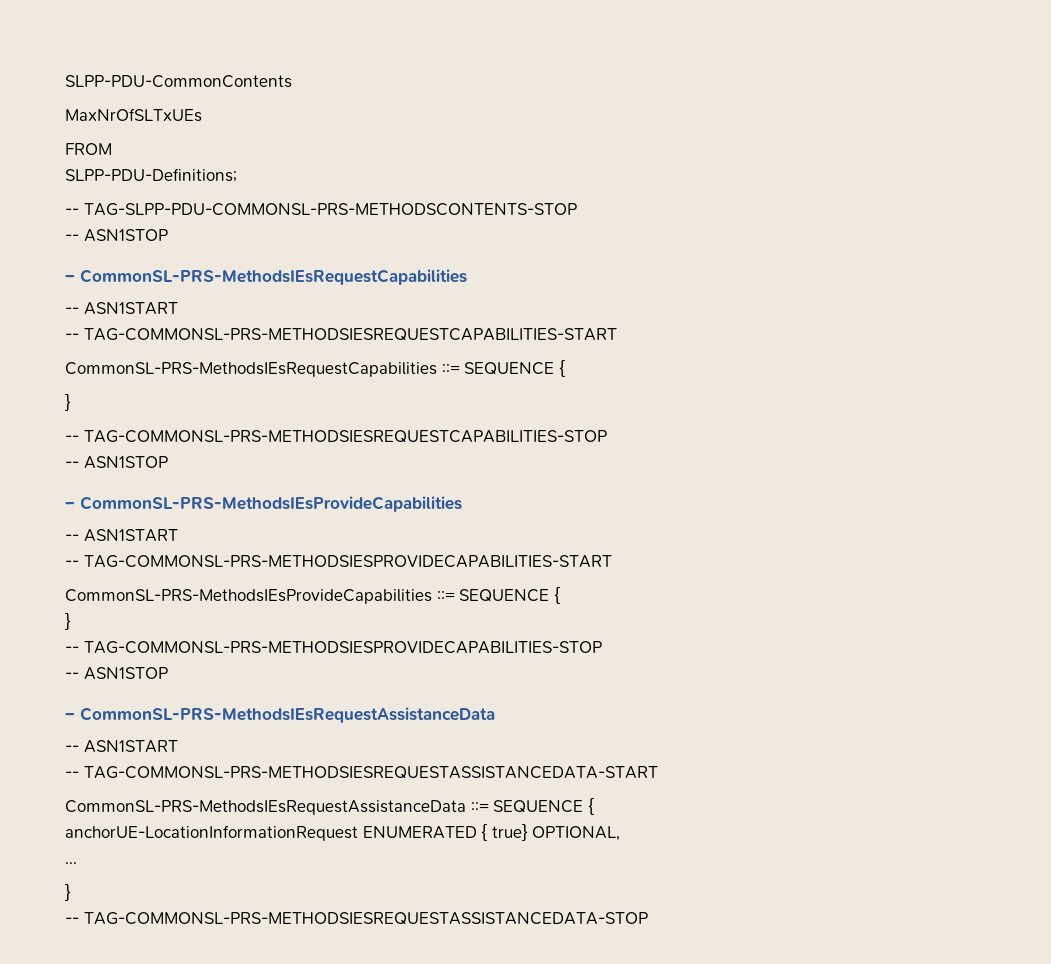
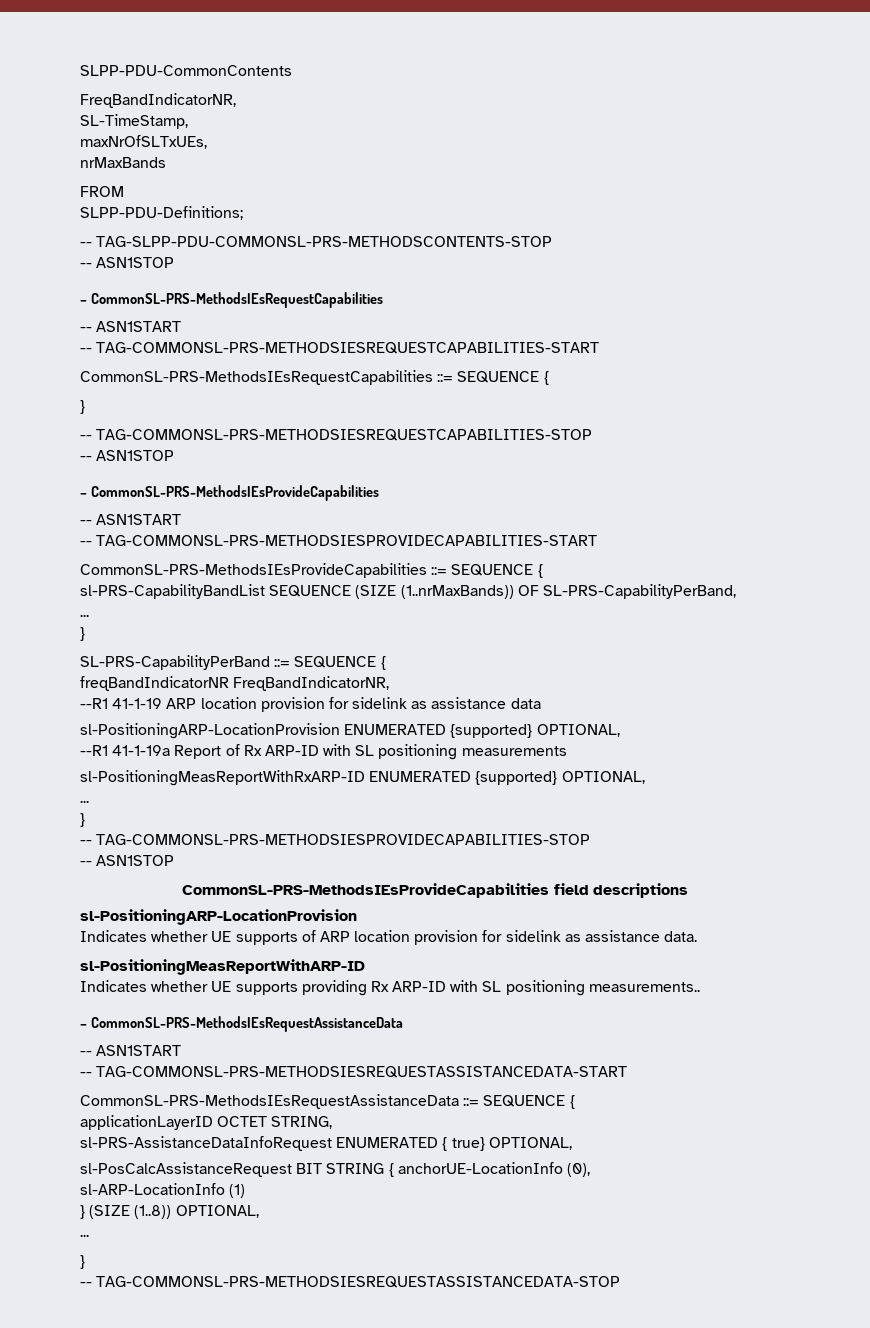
  SLPP-PDU-CommonContents
- MaxNrOfSLTxUEs
+ FreqBandIndicatorNR,
+ SL-TimeStamp,
+ maxNrOfSLTxUEs,
+ nrMaxBands
+ sl-PRS-CapabilityBandList SEQUENCE (SIZE (1..nrMaxBands)) OF SL-PRS-CapabilityPerBand,
+ ...
+ }
+ SL-PRS-CapabilityPerBand ::= SEQUENCE {
+ freqBandIndicatorNR FreqBandIndicatorNR,
+ --R1 41-1-19 ARP location provision for sidelink as assistance data
+ sl-PositioningARP-LocationProvision ENUMERATED {supported} OPTIONAL,
+ --R1 41-1-19a Report of Rx ARP-ID with SL positioning measurements
+ sl-PositioningMeasReportWithRxARP-ID ENUMERATED {supported} OPTIONAL,
+ ...
+ CommonSL-PRS-MethodsIEsProvideCapabilities field descriptions
+ sl-PositioningARP-LocationProvision
+ Indicates whether UE supports of ARP location provision for sidelink as assistance data.
+ sl-PositioningMeasReportWithARP-ID
+ Indicates whether UE supports providing Rx ARP-ID with SL positioning measurements..
- anchorUE-LocationInformationRequest ENUMERATED { true} OPTIONAL,
+ applicationLayerID OCTET STRING,
+ sl-PRS-AssistanceDataInfoRequest ENUMERATED { true} OPTIONAL,
+ sl-PosCalcAssistanceRequest BIT STRING { anchorUE-LocationInfo (0),
+ sl-ARP-LocationInfo (1)
+ } (SIZE (1..8)) OPTIONAL,

